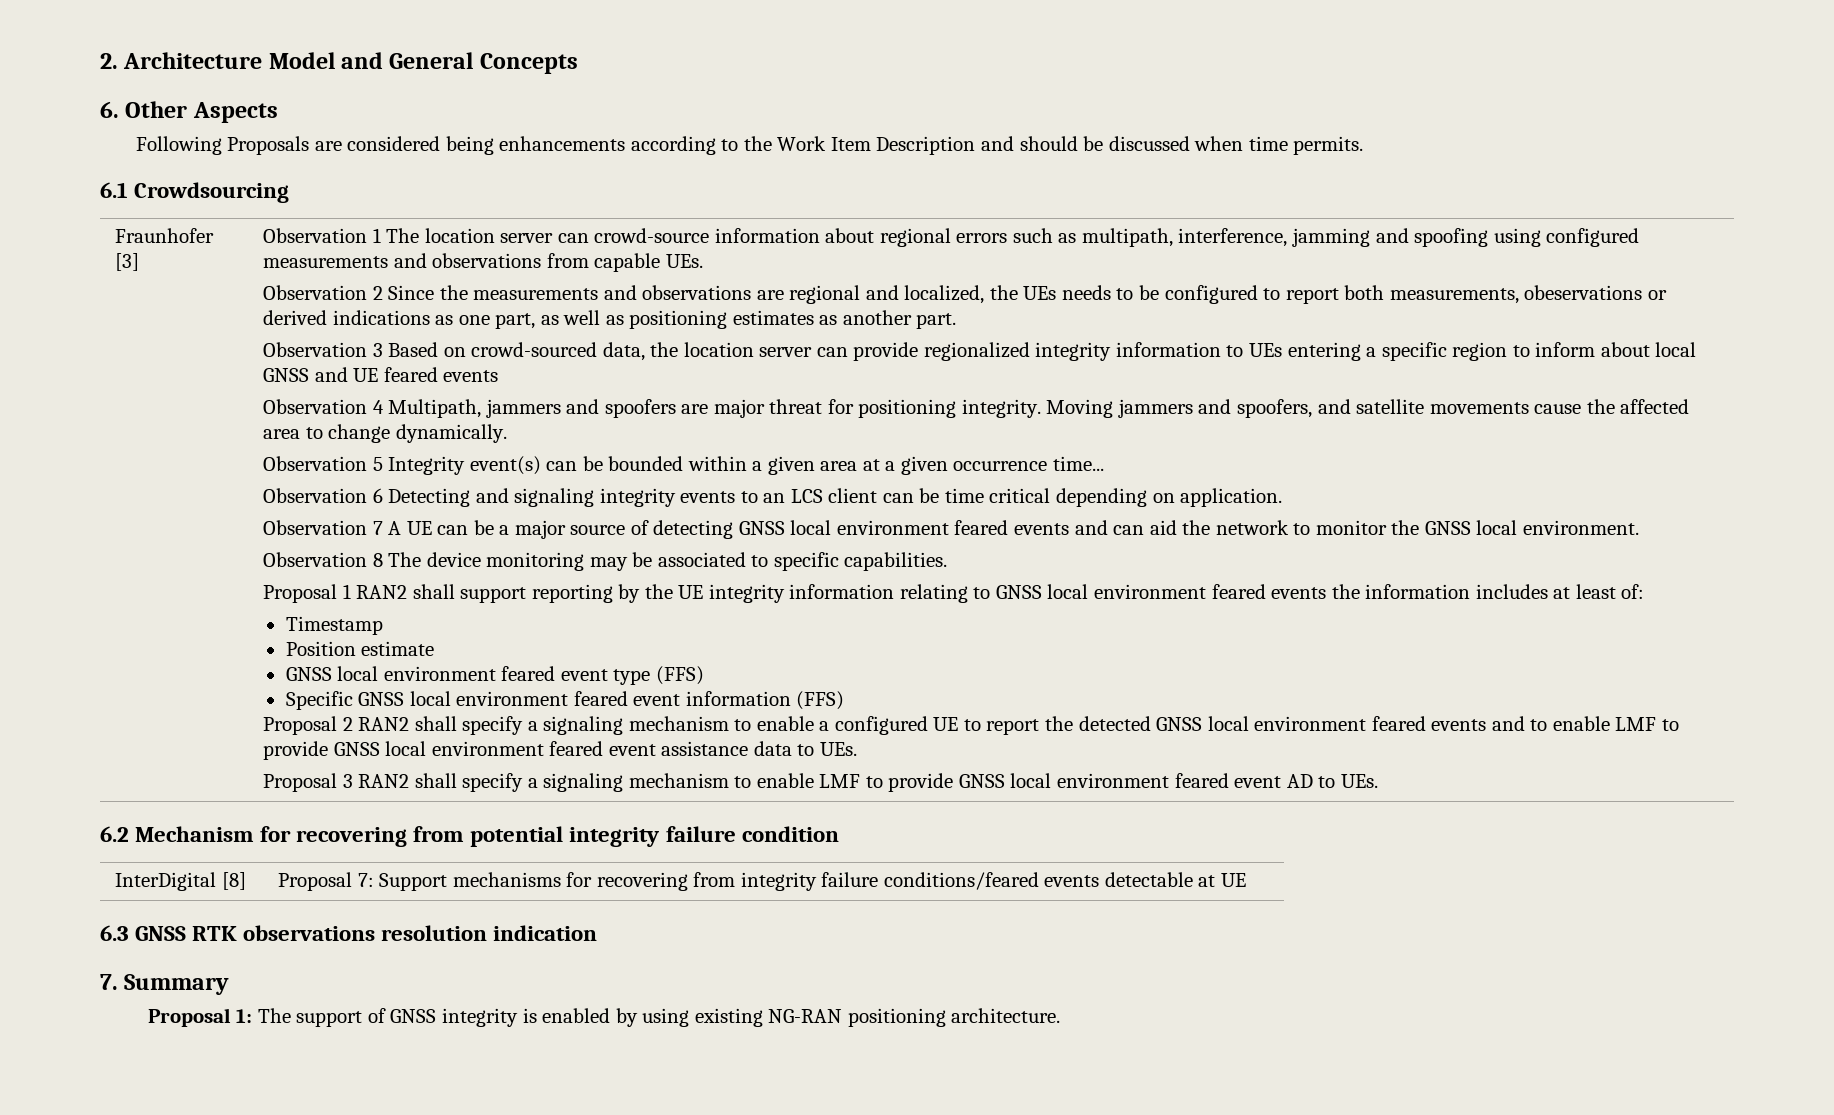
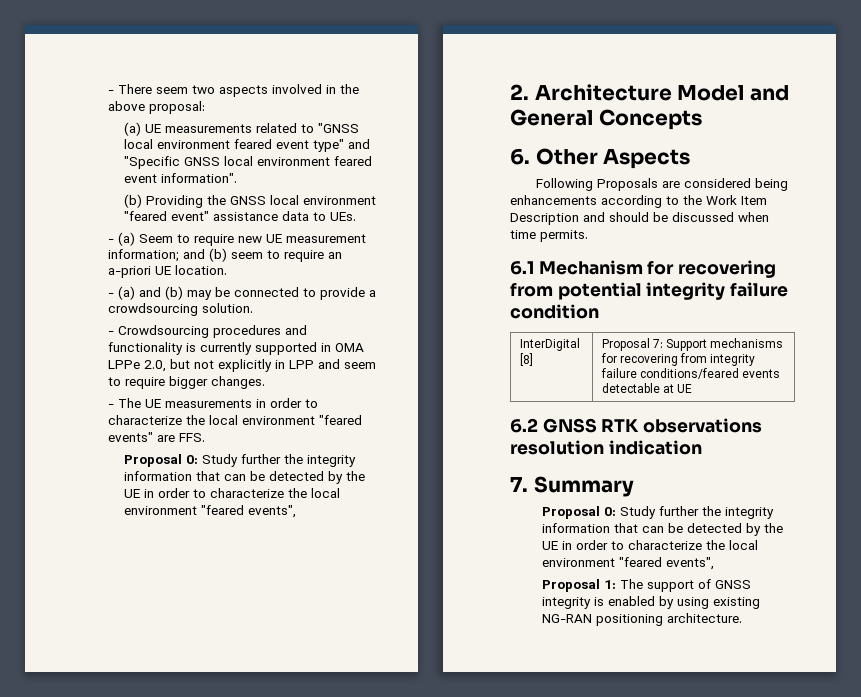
+ - There seem two aspects involved in the above proposal:
+ (a) UE measurements related to "GNSS local environment feared event type" and "Specific GNSS local environment feared event information".
+ (b) Providing the GNSS local environment "feared event" assistance data to UEs.
+ - (a) Seem to require new UE measurement information; and (b) seem to require an a-priori UE location.
+ - (a) and (b) may be connected to provide a crowdsourcing solution.
+ - Crowdsourcing procedures and functionality is currently supported in OMA LPPe 2.0, but not explicitly in LPP and seem to require bigger changes.
+ - The UE measurements in order to characterize the local environment "feared events" are FFS.
+ Proposal 0: Study further the integrity information that can be detected by the UE in order to characterize the local environment "feared events",
- 6.1 Crowdsourcing
- Fraunhofer [3] | Observation 1 The location server can crowd-source information about regional errors such as multipath, interference, jamming and spoofing using configured measurements and observations from capable UEs.
- Observation 2 Since the measurements and observations are regional and localized, the UEs needs to be configured to report both measurements, obeservations or derived indications as one part, as well as positioning estimates as another part.
- Observation 3 Based on crowd-sourced data, the location server can provide regionalized integrity information to UEs entering a specific region to inform about local GNSS and UE feared events
- Observation 4 Multipath, jammers and spoofers are major threat for positioning integrity. Moving jammers and spoofers, and satellite movements cause the affected area to change dynamically.
- Observation 5 Integrity event(s) can be bounded within a given area at a given occurrence time...
- Observation 6 Detecting and signaling integrity events to an LCS client can be time critical depending on application.
- Observation 7 A UE can be a major source of detecting GNSS local environment feared events and can aid the network to monitor the GNSS local environment.
- Observation 8 The device monitoring may be associated to specific capabilities.
- Proposal 1 RAN2 shall support reporting by the UE integrity information relating to GNSS local environment feared events the information includes at least of:
- Timestamp
- Position estimate
- GNSS local environment feared event type (FFS)
- Specific GNSS local environment feared event information (FFS)
- Proposal 2 RAN2 shall specify a signaling mechanism to enable a configured UE to report the detected GNSS local environment feared events and to enable LMF to provide GNSS local environment feared event assistance data to UEs.
- Proposal 3 RAN2 shall specify a signaling mechanism to enable LMF to provide GNSS local environment feared event AD to UEs.
- 6.2 Mechanism for recovering from potential integrity failure condition
+ 6.1 Mechanism for recovering from potential integrity failure condition
- 6.3 GNSS RTK observations resolution indication
+ 6.2 GNSS RTK observations resolution indication
  7. Summary
+ Proposal 0: Study further the integrity information that can be detected by the UE in order to characterize the local environment "feared events",

